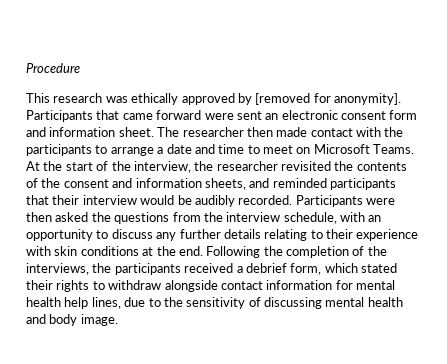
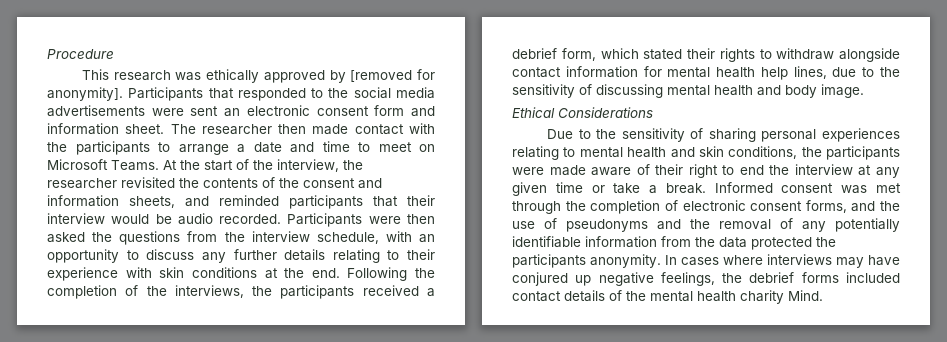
- Participants that came forward were sent an electronic consent form and information sheet.
+ Participants that responded to the social media advertisements were sent an electronic consent form and information sheet.
- At the start of the interview, the researcher revisited the contents of the consent and information sheets, and reminded participants that their interview would be audibly recorded.
+ At the start of the interview, the researcher revisited the contents of the consent and information sheets, and reminded participants that their interview would be audio recorded.
+ Ethical Considerations
+ Due to the sensitivity of sharing personal experiences relating to mental health and skin conditions, the participants were made aware of their right to end the interview at any given time or take a break. Informed consent was met through the completion of electronic consent forms, and the use of pseudonyms and the removal of any potentially identifiable information from the data protected the participants anonymity. In cases where interviews may have conjured up negative feelings, the debrief forms included contact details of the mental health charity Mind.

